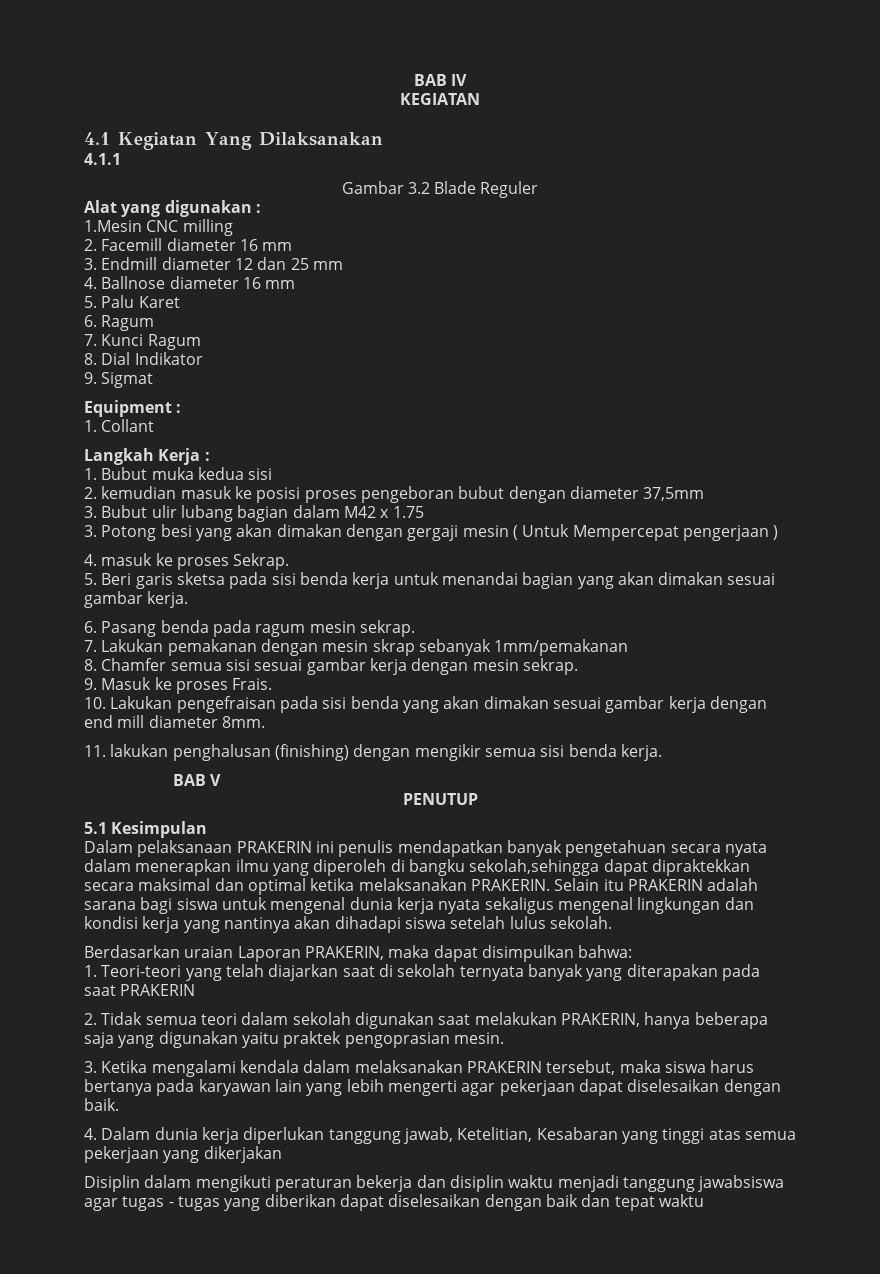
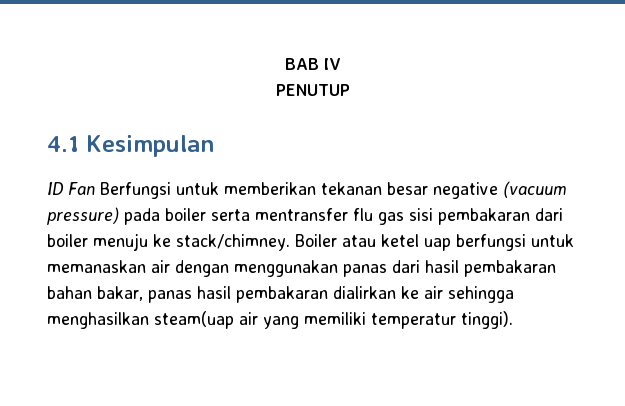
- KEGIATAN
+ PENUTUP
- 4.1 Kegiatan Yang Dilaksanakan
- 4.1.1
- Gambar 3.2 Blade Reguler
- Alat yang digunakan :
- 1.Mesin CNC milling
- 2. Facemill diameter 16 mm
- 3. Endmill diameter 12 dan 25 mm
- 4. Ballnose diameter 16 mm
- 5. Palu Karet
- 6. Ragum
- 7. Kunci Ragum
- 8. Dial Indikator
- 9. Sigmat
- Equipment :
- 1. Collant
- Langkah Kerja :
- 1. Bubut muka kedua sisi
- 2. kemudian masuk ke posisi proses pengeboran bubut dengan diameter 37,5mm
- 3. Bubut ulir lubang bagian dalam M42 x 1.75
- 3. Potong besi yang akan dimakan dengan gergaji mesin ( Untuk Mempercepat pengerjaan )
- 4. masuk ke proses Sekrap.
- 5. Beri garis sketsa pada sisi benda kerja untuk menandai bagian yang akan dimakan sesuai gambar kerja.
- 6. Pasang benda pada ragum mesin sekrap.
- 7. Lakukan pemakanan dengan mesin skrap sebanyak 1mm/pemakanan
- 8. Chamfer semua sisi sesuai gambar kerja dengan mesin sekrap.
- 9. Masuk ke proses Frais.
- 10. Lakukan pengefraisan pada sisi benda yang akan dimakan sesuai gambar kerja dengan end mill diameter 8mm.
- 11. lakukan penghalusan (finishing) dengan mengikir semua sisi benda kerja.
- BAB V
- PENUTUP
- 5.1 Kesimpulan
- Dalam pelaksanaan PRAKERIN ini penulis mendapatkan banyak pengetahuan secara nyata dalam menerapkan ilmu yang diperoleh di bangku sekolah,sehingga dapat dipraktekkan secara maksimal dan optimal ketika melaksanakan PRAKERIN. Selain itu PRAKERIN adalah sarana bagi siswa untuk mengenal dunia kerja nyata sekaligus mengenal lingkungan dan kondisi kerja yang nantinya akan dihadapi siswa setelah lulus sekolah.
- Berdasarkan uraian Laporan PRAKERIN, maka dapat disimpulkan bahwa:
- 1. Teori-teori yang telah diajarkan saat di sekolah ternyata banyak yang diterapakan pada saat PRAKERIN
- 2. Tidak semua teori dalam sekolah digunakan saat melakukan PRAKERIN, hanya beberapa saja yang digunakan yaitu praktek pengoprasian mesin.
- 3. Ketika mengalami kendala dalam melaksanakan PRAKERIN tersebut, maka siswa harus bertanya pada karyawan lain yang lebih mengerti agar pekerjaan dapat diselesaikan dengan baik.
- 4. Dalam dunia kerja diperlukan tanggung jawab, Ketelitian, Kesabaran yang tinggi atas semua pekerjaan yang dikerjakan
- Disiplin dalam mengikuti peraturan bekerja dan disiplin waktu menjadi tanggung jawabsiswa agar tugas - tugas yang diberikan dapat diselesaikan dengan baik dan tepat waktu
+ 4.1 Kesimpulan
+ ID Fan Berfungsi untuk memberikan tekanan besar negative (vacuum pressure) pada boiler serta mentransfer flu gas sisi pembakaran dari boiler menuju ke stack/chimney. Boiler atau ketel uap berfungsi untuk memanaskan air dengan menggunakan panas dari hasil pembakaran bahan bakar, panas hasil pembakaran dialirkan ke air sehingga menghasilkan steam(uap air yang memiliki temperatur tinggi).

